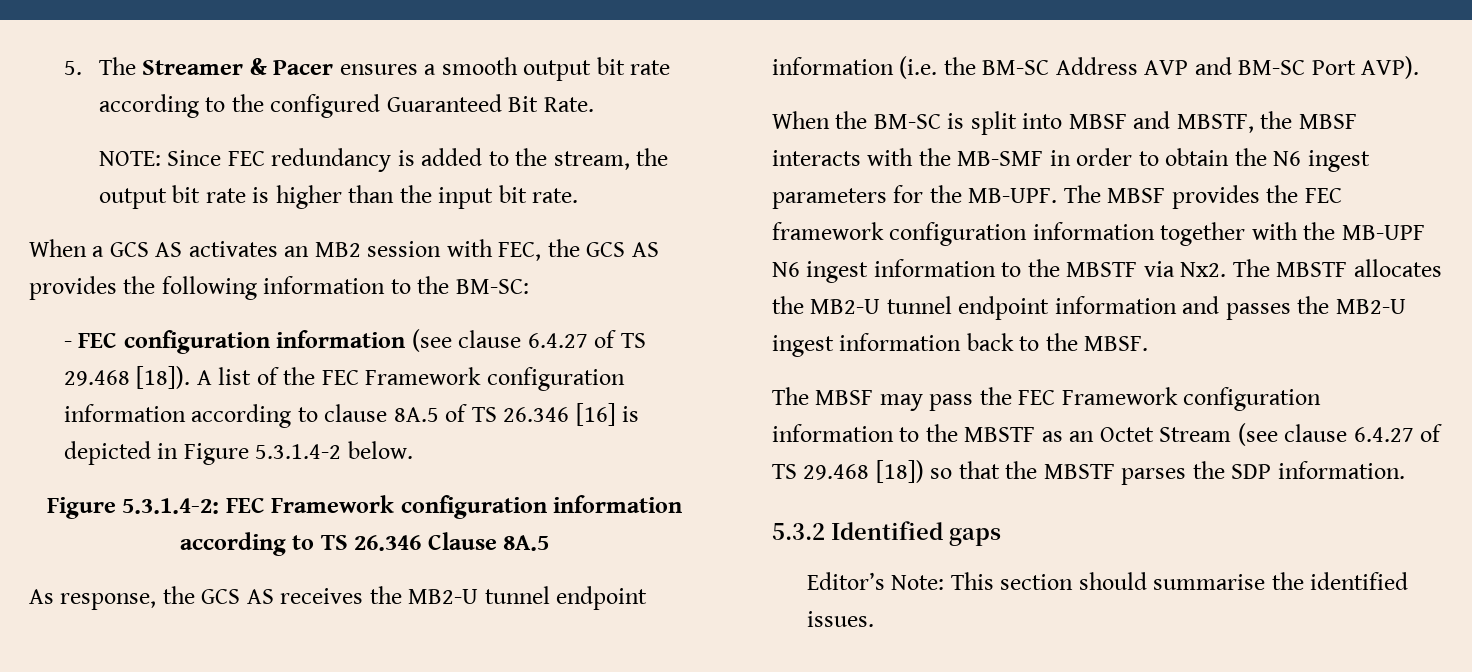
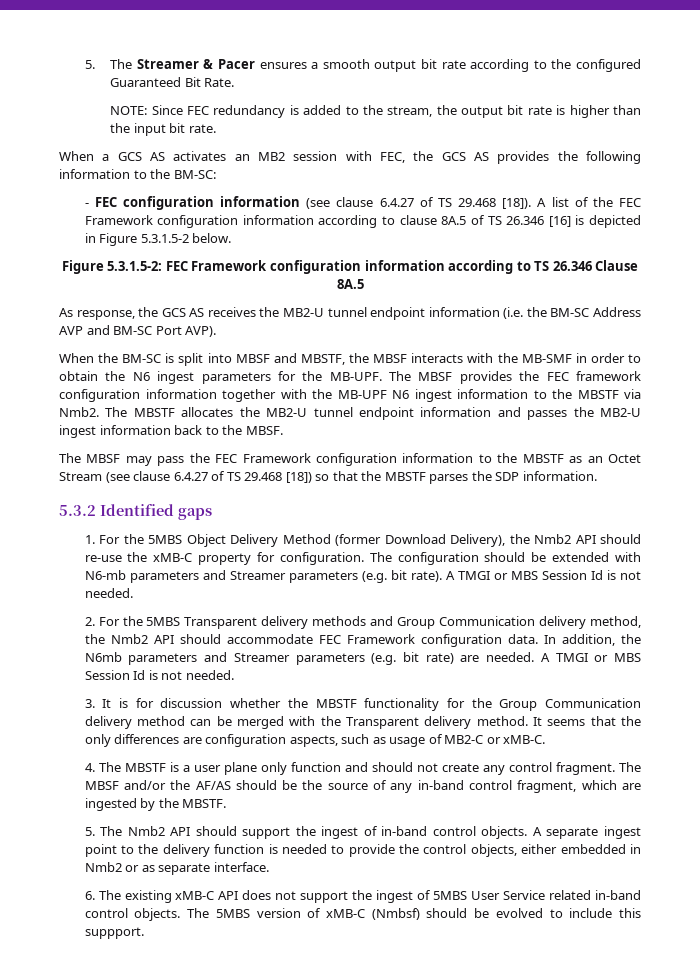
- A list of the FEC Framework configuration information according to clause 8A.5 of TS 26.346 [16] is depicted in Figure 5.3.1.4-2 below.
+ A list of the FEC Framework configuration information according to clause 8A.5 of TS 26.346 [16] is depicted in Figure 5.3.1.5-2 below.
- Figure 5.3.1.4-2: FEC Framework configuration information according to TS 26.346 Clause 8A.5
+ Figure 5.3.1.5-2: FEC Framework configuration information according to TS 26.346 Clause 8A.5
- The MBSF provides the FEC framework configuration information together with the MB-UPF N6 ingest information to the MBSTF via Nx2. The MBSTF allocates the MB2-U tunnel endpoint information and passes the MB2-U ingest information back to the MBSF.
+ The MBSF provides the FEC framework configuration information together with the MB-UPF N6 ingest information to the MBSTF via Nmb2. The MBSTF allocates the MB2-U tunnel endpoint information and passes the MB2-U ingest information back to the MBSF.
- Editor’s Note: This section should summarise the identified issues.
+ 1. For the 5MBS Object Delivery Method (former Download Delivery), the Nmb2 API should re-use the xMB-C property for configuration. The configuration should be extended with N6-mb parameters and Streamer parameters (e.g. bit rate). A TMGI or MBS Session Id is not needed.
+ 2. For the 5MBS Transparent delivery methods and Group Communication delivery method, the Nmb2 API should accommodate FEC Framework configuration data. In addition, the N6mb parameters and Streamer parameters (e.g. bit rate) are needed. A TMGI or MBS Session Id is not needed.
+ 3. It is for discussion whether the MBSTF functionality for the Group Communication delivery method can be merged with the Transparent delivery method. It seems that the only differences are configuration aspects, such as usage of MB2-C or xMB-C.
+ 4. The MBSTF is a user plane only function and should not create any control fragment. The MBSF and/or the AF/AS should be the source of any in-band control fragment, which are ingested by the MBSTF.
+ 5. The Nmb2 API should support the ingest of in-band control objects. A separate ingest point to the delivery function is needed to provide the control objects, either embedded in Nmb2 or as separate interface.
+ 6. The existing xMB-C API does not support the ingest of 5MBS User Service related in-band control objects. The 5MBS version of xMB-C (Nmbsf) should be evolved to include this suppport.

